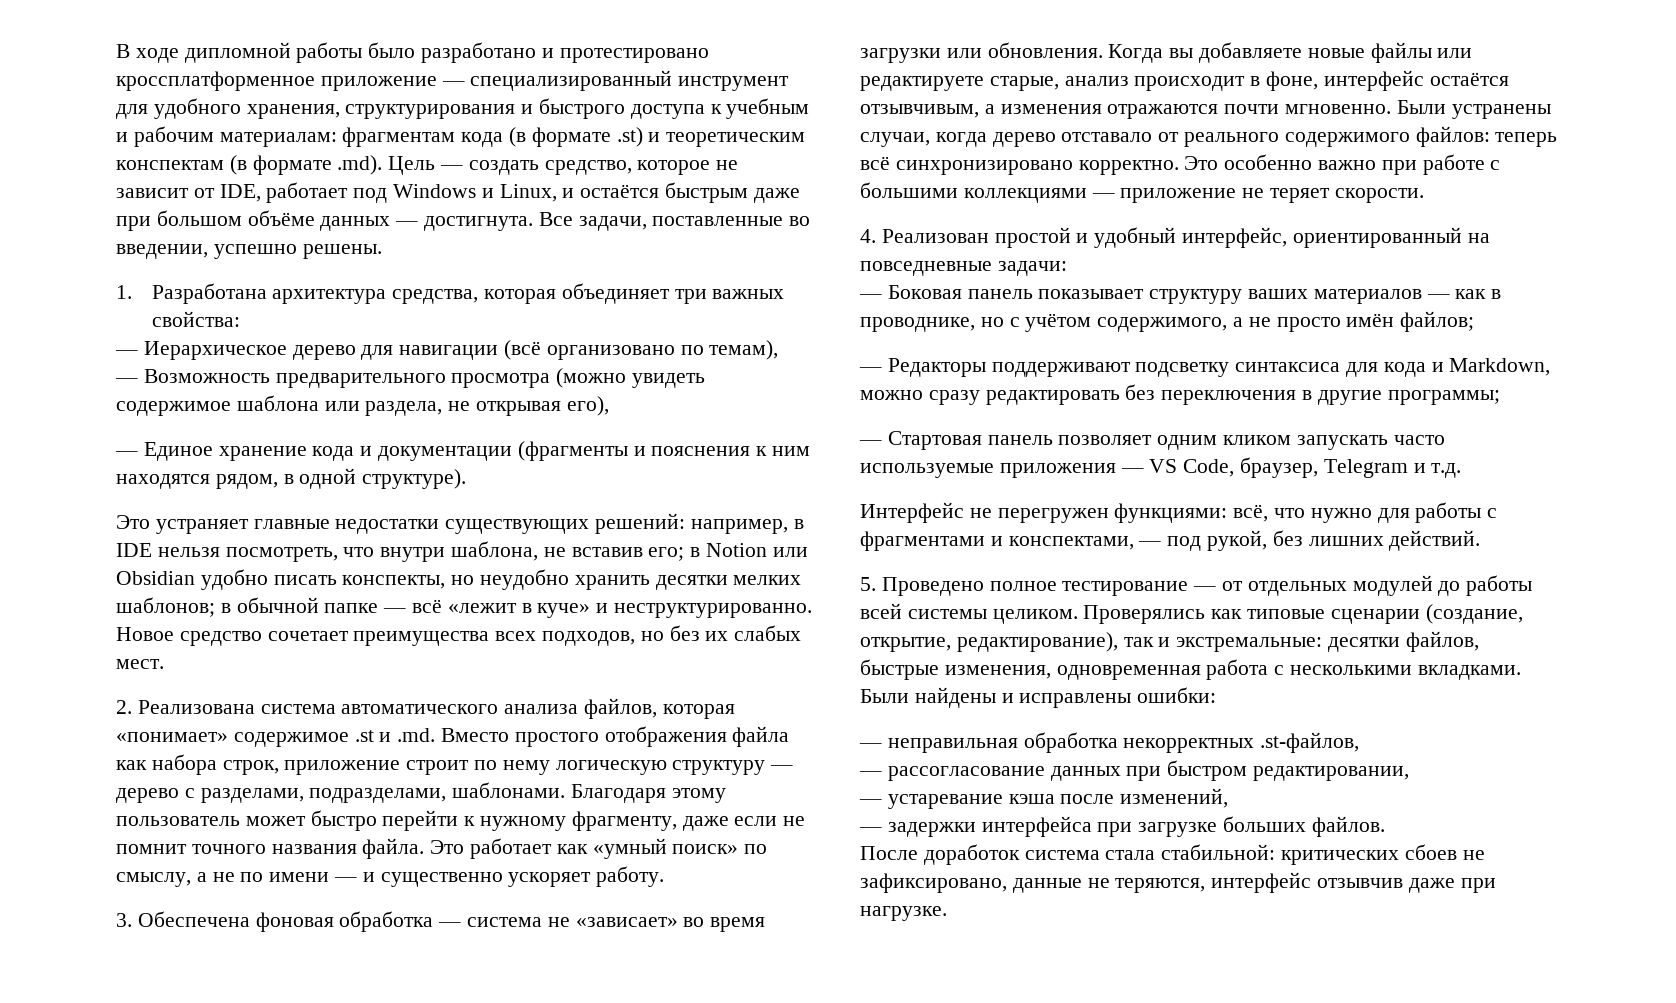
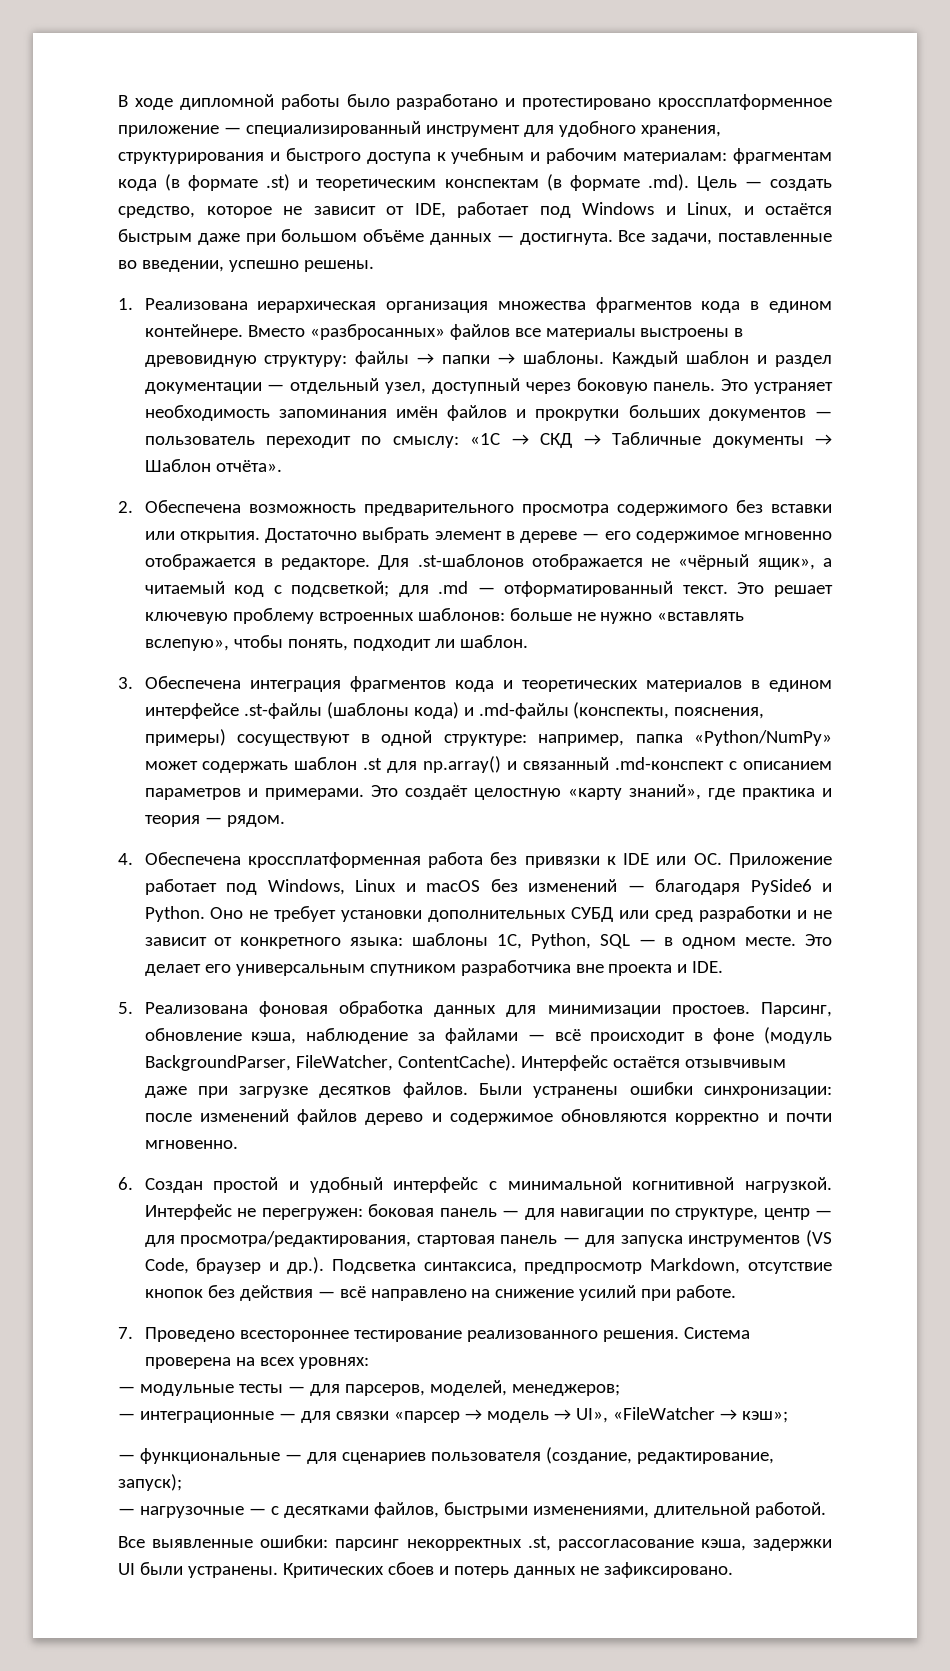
- 1. Разработана архитектура средства, которая объединяет три важных свойства:
- — Иерархическое дерево для навигации (всё организовано по темам),
- — Возможность предварительного просмотра (можно увидеть содержимое шаблона или раздела, не открывая его),
- — Единое хранение кода и документации (фрагменты и пояснения к ним находятся рядом, в одной структуре).
- Это устраняет главные недостатки существующих решений: например, в IDE нельзя посмотреть, что внутри шаблона, не вставив его; в Notion или Obsidian удобно писать конспекты, но неудобно хранить десятки мелких шаблонов; в обычной папке — всё «лежит в куче» и неструктурированно. Новое средство сочетает преимущества всех подходов, но без их слабых мест.
- 2. Реализована система автоматического анализа файлов, которая «понимает» содержимое .st и .md. Вместо простого отображения файла как набора строк, приложение строит по нему логическую структуру — дерево с разделами, подразделами, шаблонами. Благодаря этому пользователь может быстро перейти к нужному фрагменту, даже если не помнит точного названия файла. Это работает как «умный поиск» по смыслу, а не по имени — и существенно ускоряет работу.
- 3. Обеспечена фоновая обработка — система не «зависает» во время загрузки или обновления. Когда вы добавляете новые файлы или редактируете старые, анализ происходит в фоне, интерфейс остаётся отзывчивым, а изменения отражаются почти мгновенно. Были устранены случаи, когда дерево отставало от реального содержимого файлов: теперь всё синхронизировано корректно. Это особенно важно при работе с большими коллекциями — приложение не теряет скорости.
- 4. Реализован простой и удобный интерфейс, ориентированный на повседневные задачи:
- — Боковая панель показывает структуру ваших материалов — как в проводнике, но с учётом содержимого, а не просто имён файлов;
- — Редакторы поддерживают подсветку синтаксиса для кода и Markdown, можно сразу редактировать без переключения в другие программы;
- — Стартовая панель позволяет одним кликом запускать часто используемые приложения — VS Code, браузер, Telegram и т.д.
- Интерфейс не перегружен функциями: всё, что нужно для работы с фрагментами и конспектами, — под рукой, без лишних действий.
- 5. Проведено полное тестирование — от отдельных модулей до работы всей системы целиком. Проверялись как типовые сценарии (создание, открытие, редактирование), так и экстремальные: десятки файлов, быстрые изменения, одновременная работа с несколькими вкладками. Были найдены и исправлены ошибки:
- — неправильная обработка некорректных .st-файлов,
- — рассогласование данных при быстром редактировании,
- — устаревание кэша после изменений,
- — задержки интерфейса при загрузке больших файлов.
- После доработок система стала стабильной: критических сбоев не зафиксировано, данные не теряются, интерфейс отзывчив даже при нагрузке.
+ 1. Реализована иерархическая организация множества фрагментов кода в едином контейнере. Вместо «разбросанных» файлов все материалы выстроены в древовидную структуру: файлы → папки → шаблоны. Каждый шаблон и раздел документации — отдельный узел, доступный через боковую панель. Это устраняет необходимость запоминания имён файлов и прокрутки больших документов — пользователь переходит по смыслу: «1С → СКД → Табличные документы → Шаблон отчёта».
+ 2. Обеспечена возможность предварительного просмотра содержимого без вставки или открытия. Достаточно выбрать элемент в дереве — его содержимое мгновенно отображается в редакторе. Для .st-шаблонов отображается не «чёрный ящик», а читаемый код с подсветкой; для .md — отформатированный текст. Это решает ключевую проблему встроенных шаблонов: больше не нужно «вставлять вслепую», чтобы понять, подходит ли шаблон.
+ 3. Обеспечена интеграция фрагментов кода и теоретических материалов в едином интерфейсе .st-файлы (шаблоны кода) и .md-файлы (конспекты, пояснения, примеры) сосуществуют в одной структуре: например, папка «Python/NumPy» может содержать шаблон .st для np.array() и связанный .md-конспект с описанием параметров и примерами. Это создаёт целостную «карту знаний», где практика и теория — рядом.
+ 4. Обеспечена кроссплатформенная работа без привязки к IDE или ОС. Приложение работает под Windows, Linux и macOS без изменений — благодаря PySide6 и Python. Оно не требует установки дополнительных СУБД или сред разработки и не зависит от конкретного языка: шаблоны 1С, Python, SQL — в одном месте. Это делает его универсальным спутником разработчика вне проекта и IDE.
+ 5. Реализована фоновая обработка данных для минимизации простоев. Парсинг, обновление кэша, наблюдение за файлами — всё происходит в фоне (модуль BackgroundParser, FileWatcher, ContentCache). Интерфейс остаётся отзывчивым даже при загрузке десятков файлов. Были устранены ошибки синхронизации: после изменений файлов дерево и содержимое обновляются корректно и почти мгновенно.
+ 6. Создан простой и удобный интерфейс с минимальной когнитивной нагрузкой. Интерфейс не перегружен: боковая панель — для навигации по структуре, центр — для просмотра/редактирования, стартовая панель — для запуска инструментов (VS Code, браузер и др.). Подсветка синтаксиса, предпросмотр Markdown, отсутствие кнопок без действия — всё направлено на снижение усилий при работе.
+ 7. Проведено всестороннее тестирование реализованного решения. Система проверена на всех уровнях:
+ — модульные тесты — для парсеров, моделей, менеджеров;
+ — интеграционные — для связки «парсер → модель → UI», «FileWatcher → кэш»;
+ — функциональные — для сценариев пользователя (создание, редактирование, запуск);
+ — нагрузочные — с десятками файлов, быстрыми изменениями, длительной работой.
+ Все выявленные ошибки: парсинг некорректных .st, рассогласование кэша, задержки UI были устранены. Критических сбоев и потерь данных не зафиксировано.

